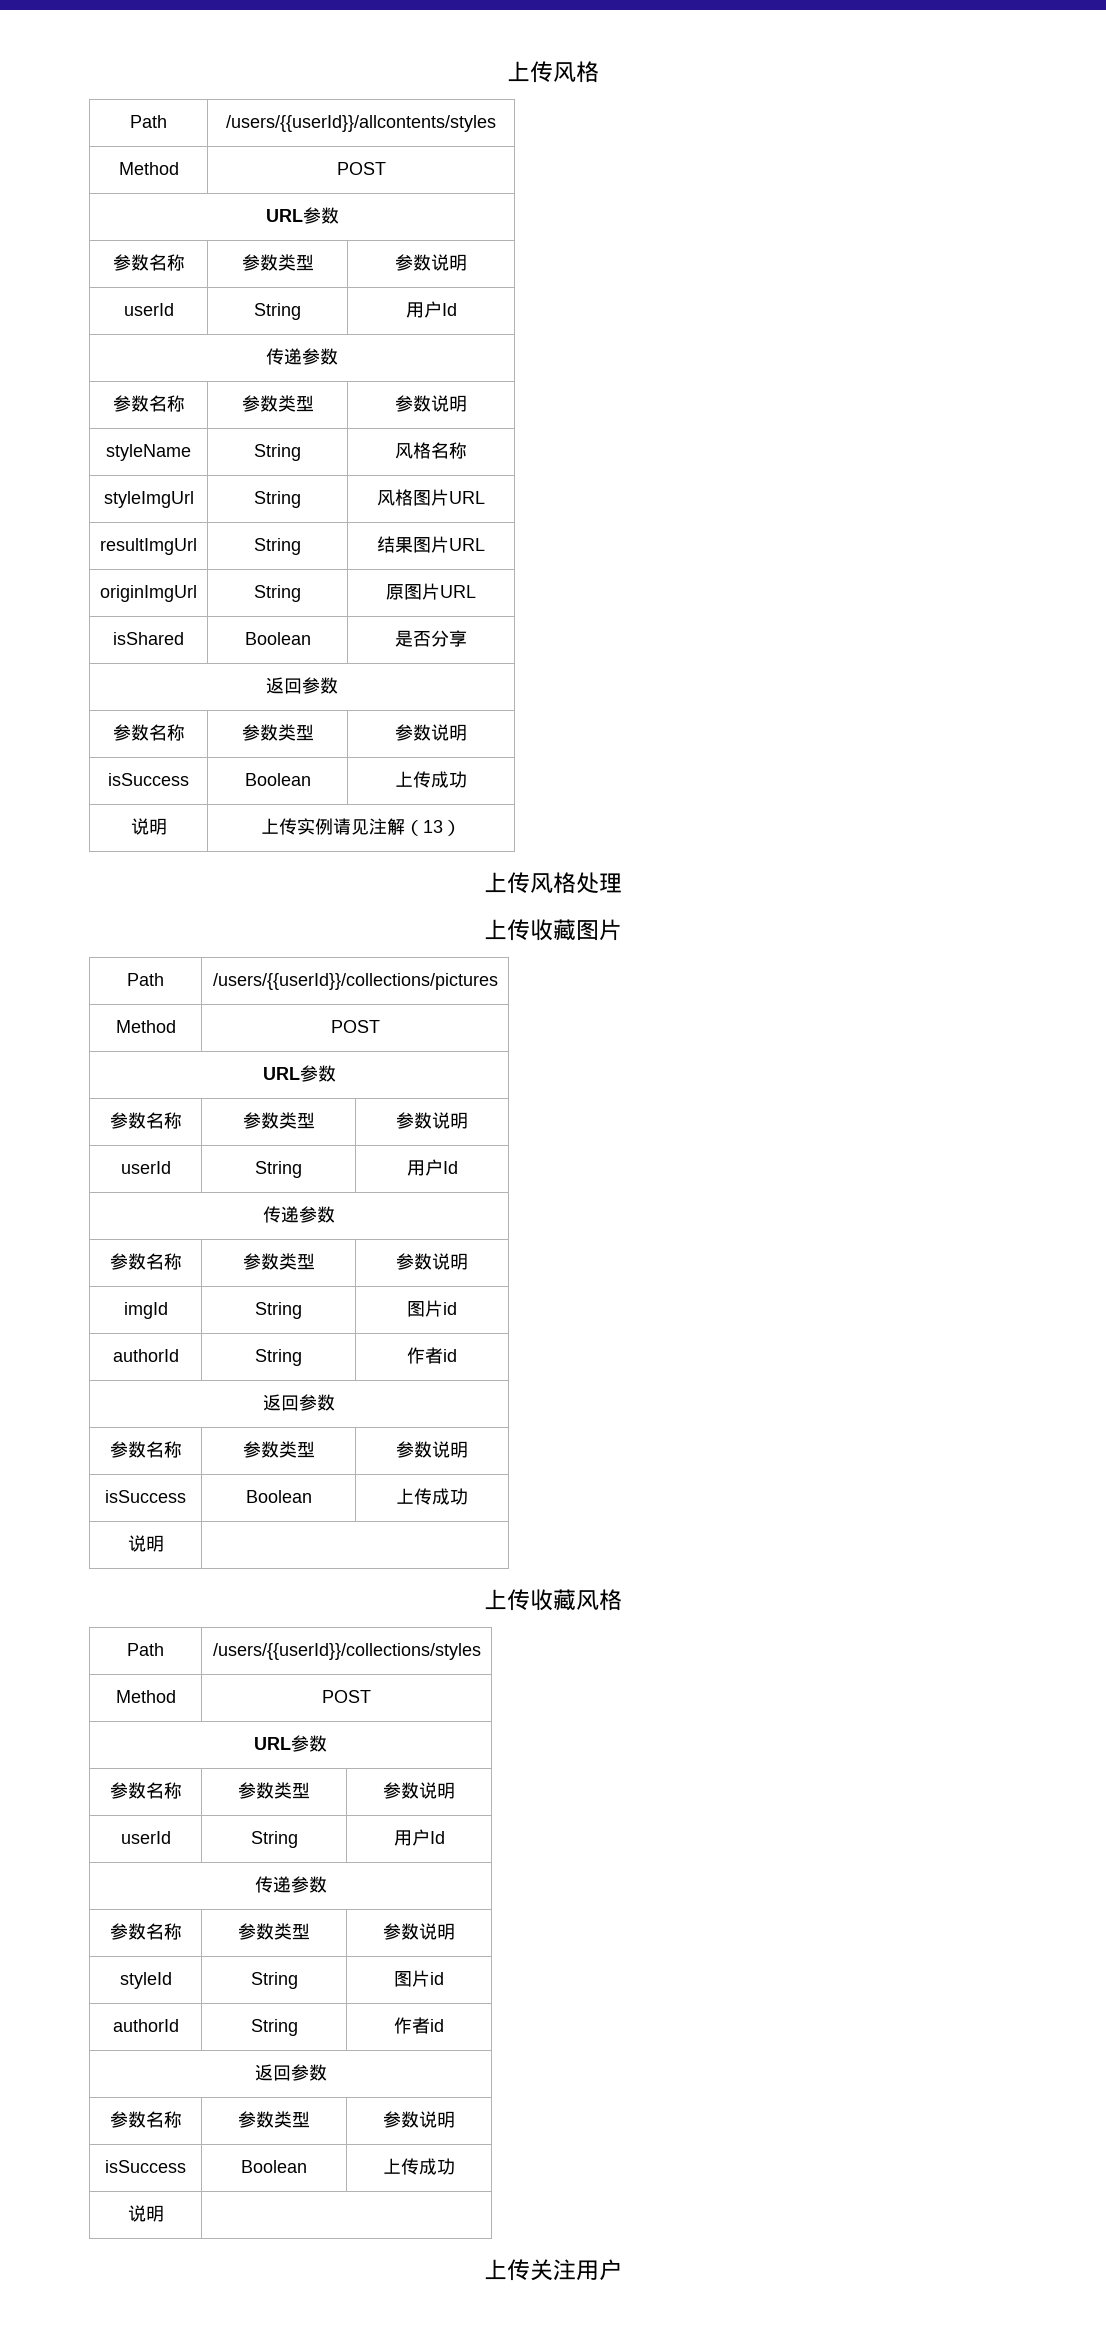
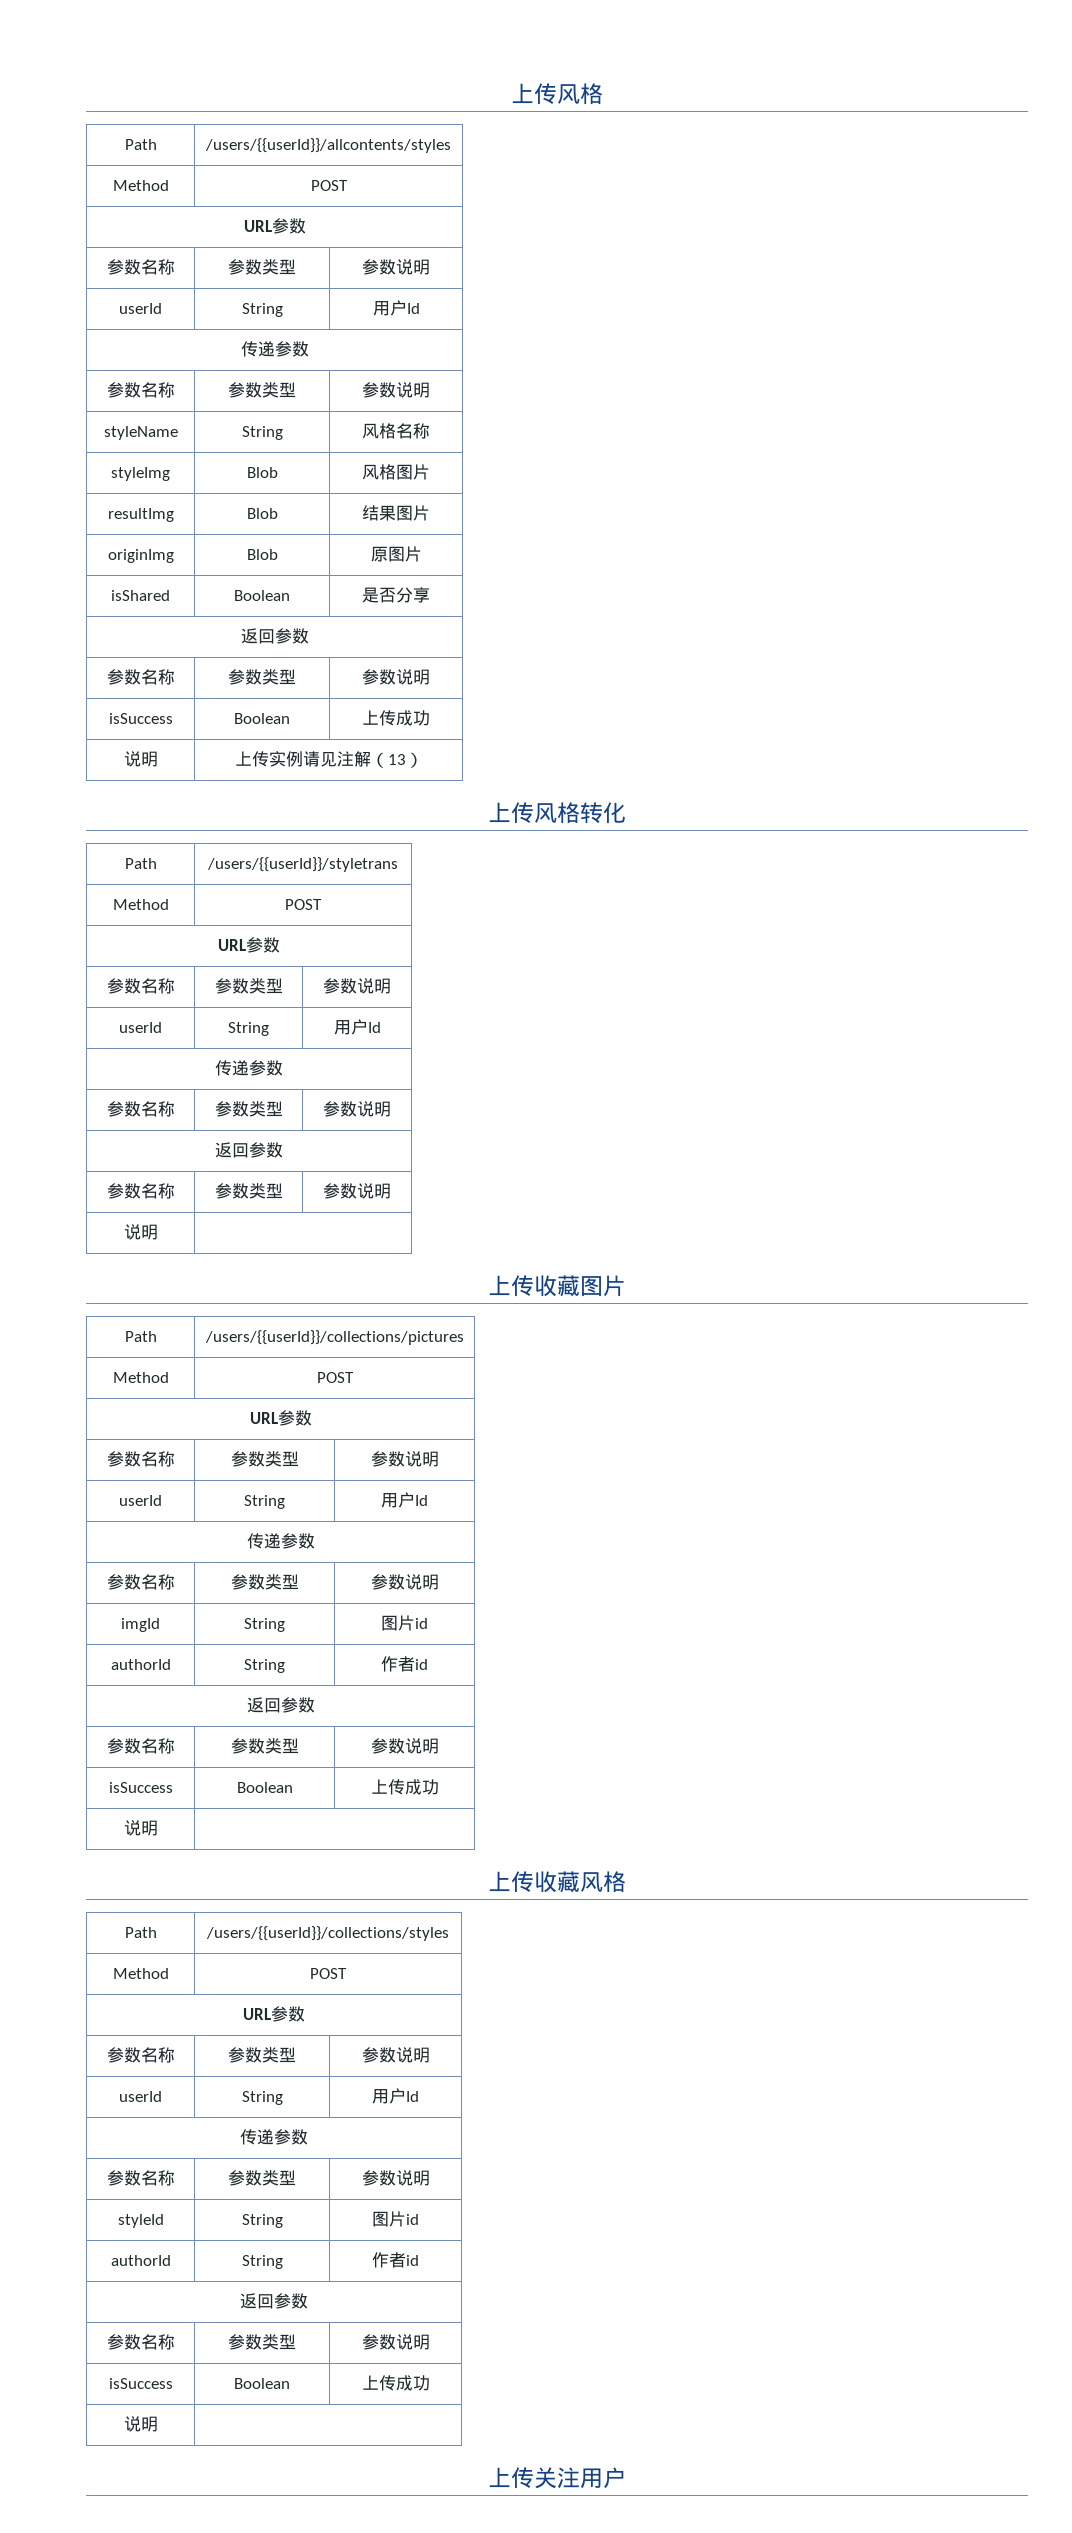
- styleImgUrl | String | 风格图片URL
- resultImgUrl | String | 结果图片URL
- originImgUrl | String | 原图片URL
+ styleImg | Blob | 风格图片
+ resultImg | Blob | 结果图片
+ originImg | Blob | 原图片
- 上传风格处理
+ 上传风格转化
+ Path | /users/{{userId}}/styletrans
+ Method | POST
+ URL参数
+ 参数名称 | 参数类型 | 参数说明
+ userId | String | 用户Id
+ 传递参数
+ 参数名称 | 参数类型 | 参数说明
+ 返回参数
+ 参数名称 | 参数类型 | 参数说明
+ 说明 |

